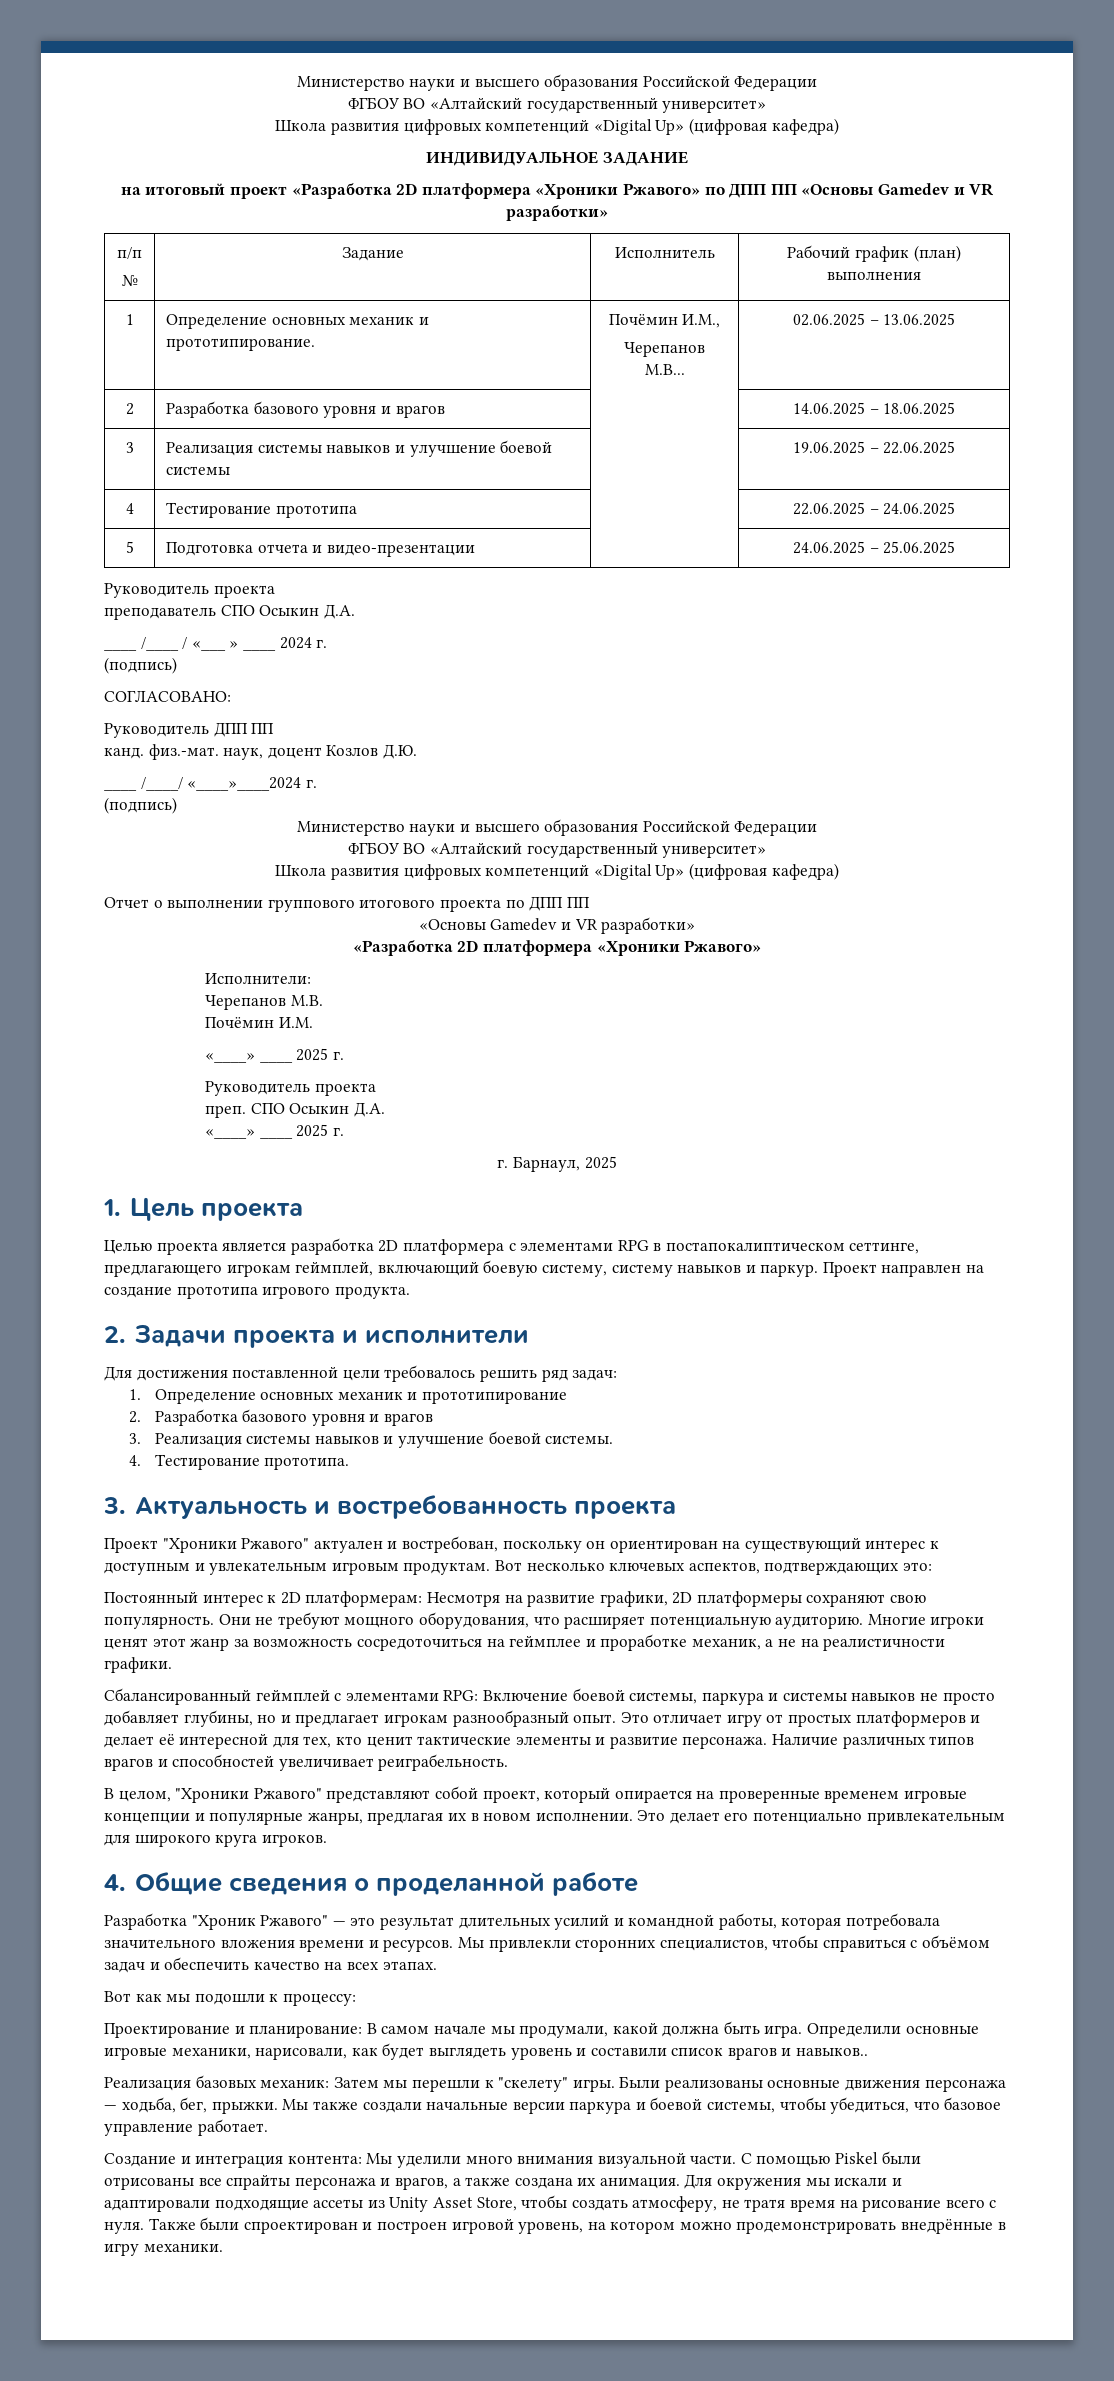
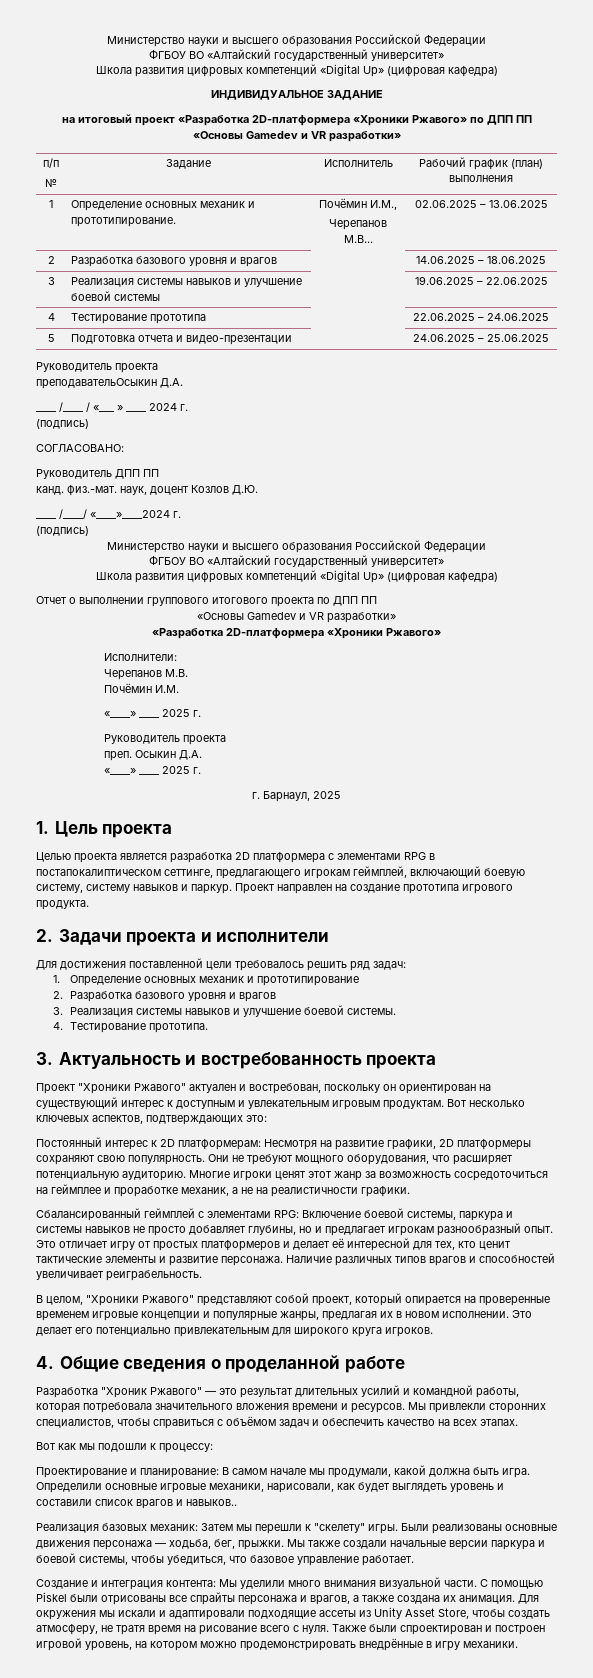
- на итоговый проект «Разработка 2D платформера «Хроники Ржавого» по ДПП ПП «Основы Gamedev и VR разработки»
+ на итоговый проект «Разработка 2D-платформера «Хроники Ржавого» по ДПП ПП «Основы Gamedev и VR разработки»
- преподаватель СПО Осыкин Д.А.
+ преподавательОсыкин Д.А.
  Отчет о выполнении группового итогового проекта по ДПП ПП
  «Основы Gamedev и VR разработки»
- «Разработка 2D платформера «Хроники Ржавого»
+ «Разработка 2D-платформера «Хроники Ржавого»
- преп. СПО Осыкин Д.А.
+ преп. Осыкин Д.А.

